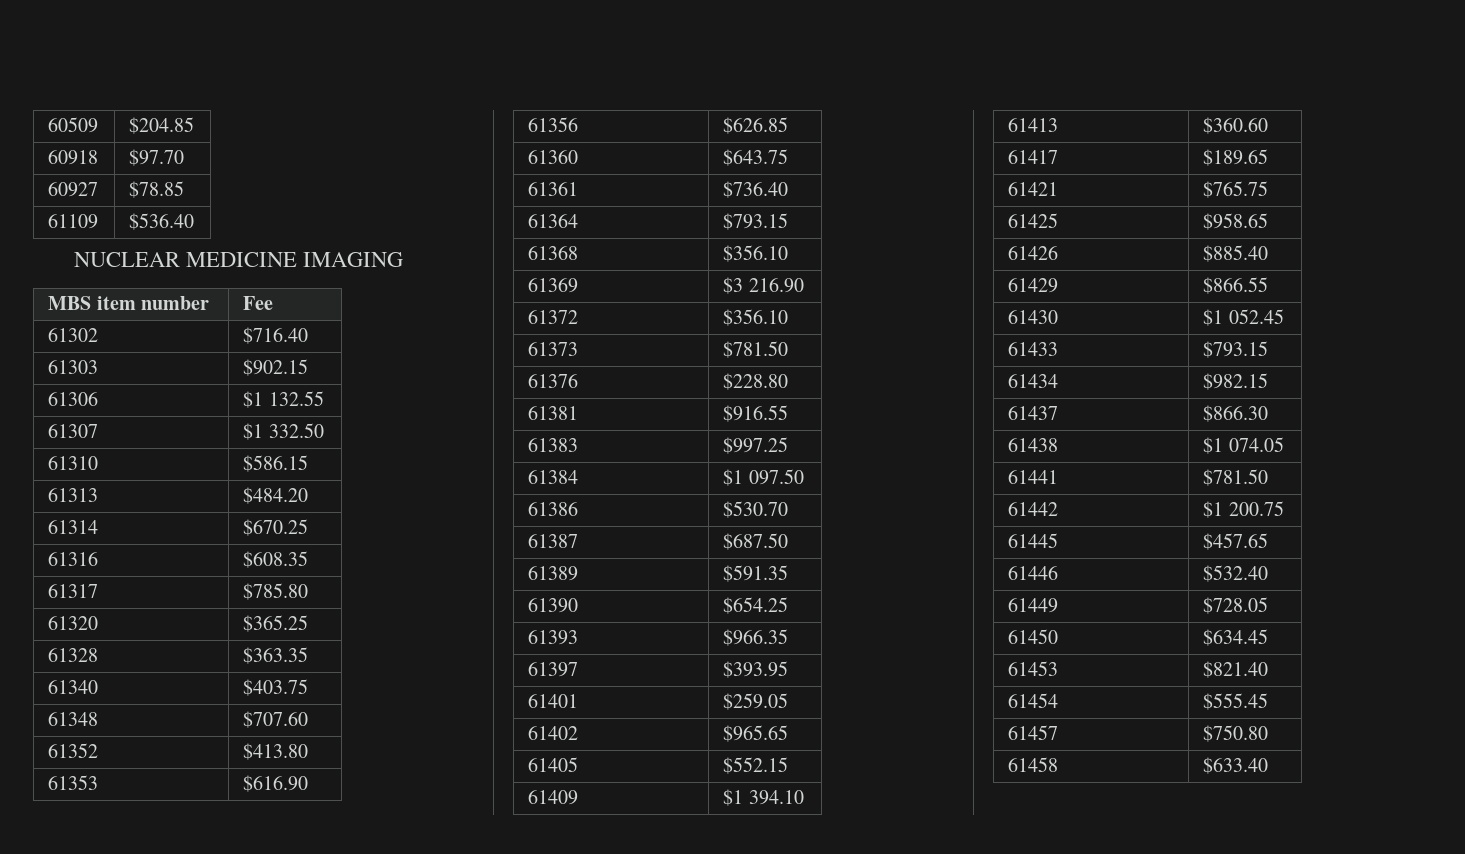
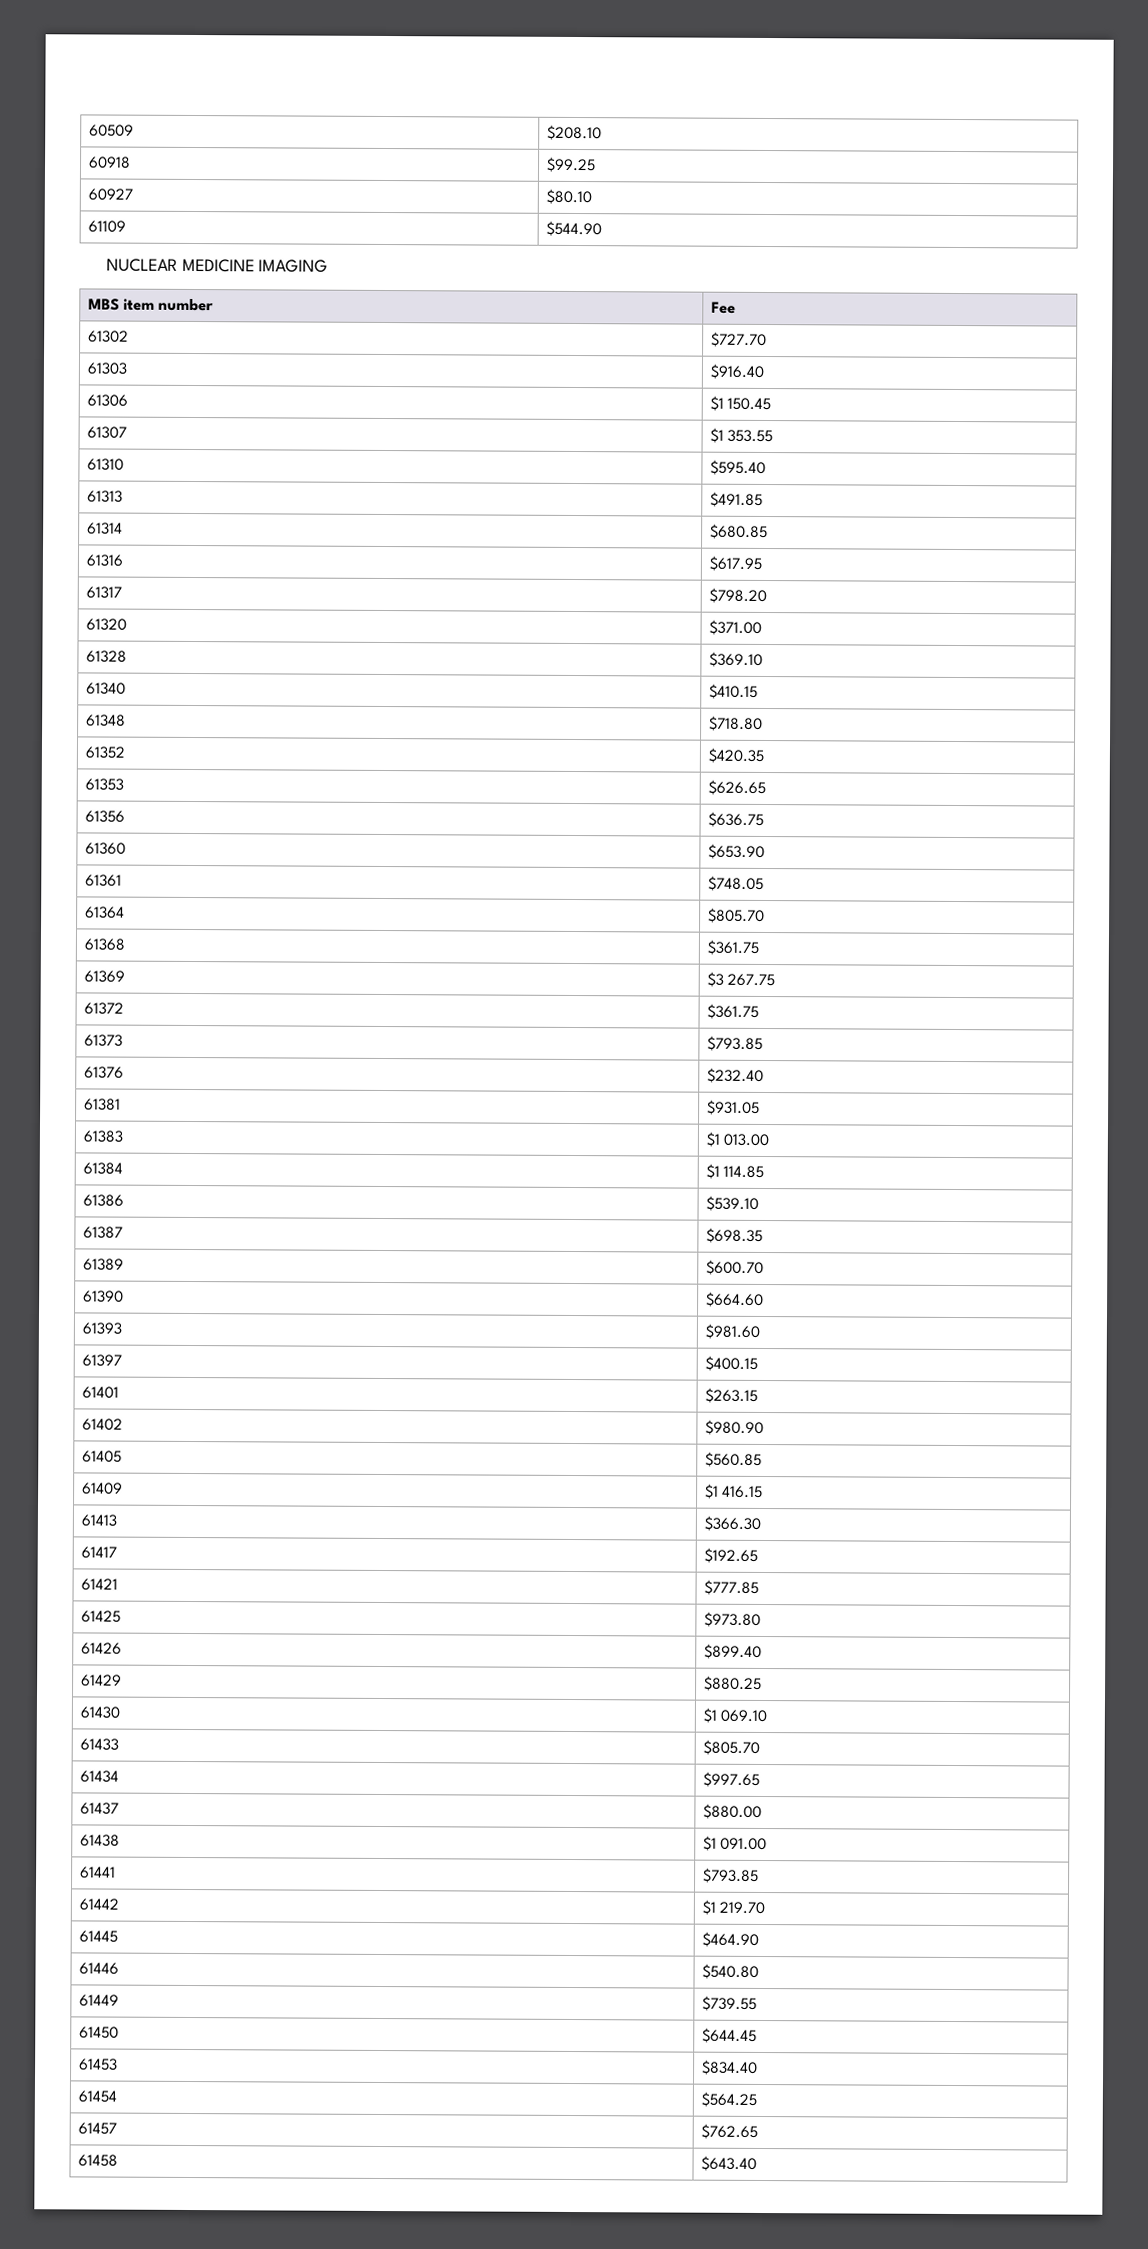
- 60509 | $204.85
+ 60509 | $208.10
- 60918 | $97.70
+ 60918 | $99.25
- 60927 | $78.85
+ 60927 | $80.10
- 61109 | $536.40
+ 61109 | $544.90
- 61302 | $716.40
+ 61302 | $727.70
- 61303 | $902.15
+ 61303 | $916.40
- 61306 | $1 132.55
+ 61306 | $1 150.45
- 61307 | $1 332.50
+ 61307 | $1 353.55
- 61310 | $586.15
+ 61310 | $595.40
- 61313 | $484.20
+ 61313 | $491.85
- 61314 | $670.25
+ 61314 | $680.85
- 61316 | $608.35
+ 61316 | $617.95
- 61317 | $785.80
+ 61317 | $798.20
- 61320 | $365.25
+ 61320 | $371.00
- 61328 | $363.35
+ 61328 | $369.10
- 61340 | $403.75
+ 61340 | $410.15
- 61348 | $707.60
+ 61348 | $718.80
- 61352 | $413.80
+ 61352 | $420.35
- 61353 | $616.90
+ 61353 | $626.65
- 61356 | $626.85
+ 61356 | $636.75
- 61360 | $643.75
+ 61360 | $653.90
- 61361 | $736.40
+ 61361 | $748.05
- 61364 | $793.15
+ 61364 | $805.70
- 61368 | $356.10
+ 61368 | $361.75
- 61369 | $3 216.90
+ 61369 | $3 267.75
- 61372 | $356.10
+ 61372 | $361.75
- 61373 | $781.50
+ 61373 | $793.85
- 61376 | $228.80
+ 61376 | $232.40
- 61381 | $916.55
+ 61381 | $931.05
- 61383 | $997.25
+ 61383 | $1 013.00
- 61384 | $1 097.50
+ 61384 | $1 114.85
- 61386 | $530.70
+ 61386 | $539.10
- 61387 | $687.50
+ 61387 | $698.35
- 61389 | $591.35
+ 61389 | $600.70
- 61390 | $654.25
+ 61390 | $664.60
- 61393 | $966.35
+ 61393 | $981.60
- 61397 | $393.95
+ 61397 | $400.15
- 61401 | $259.05
+ 61401 | $263.15
- 61402 | $965.65
+ 61402 | $980.90
- 61405 | $552.15
+ 61405 | $560.85
- 61409 | $1 394.10
+ 61409 | $1 416.15
- 61413 | $360.60
+ 61413 | $366.30
- 61417 | $189.65
+ 61417 | $192.65
- 61421 | $765.75
+ 61421 | $777.85
- 61425 | $958.65
+ 61425 | $973.80
- 61426 | $885.40
+ 61426 | $899.40
- 61429 | $866.55
+ 61429 | $880.25
- 61430 | $1 052.45
+ 61430 | $1 069.10
- 61433 | $793.15
+ 61433 | $805.70
- 61434 | $982.15
+ 61434 | $997.65
- 61437 | $866.30
+ 61437 | $880.00
- 61438 | $1 074.05
+ 61438 | $1 091.00
- 61441 | $781.50
+ 61441 | $793.85
- 61442 | $1 200.75
+ 61442 | $1 219.70
- 61445 | $457.65
+ 61445 | $464.90
- 61446 | $532.40
+ 61446 | $540.80
- 61449 | $728.05
+ 61449 | $739.55
- 61450 | $634.45
+ 61450 | $644.45
- 61453 | $821.40
+ 61453 | $834.40
- 61454 | $555.45
+ 61454 | $564.25
- 61457 | $750.80
+ 61457 | $762.65
- 61458 | $633.40
+ 61458 | $643.40

